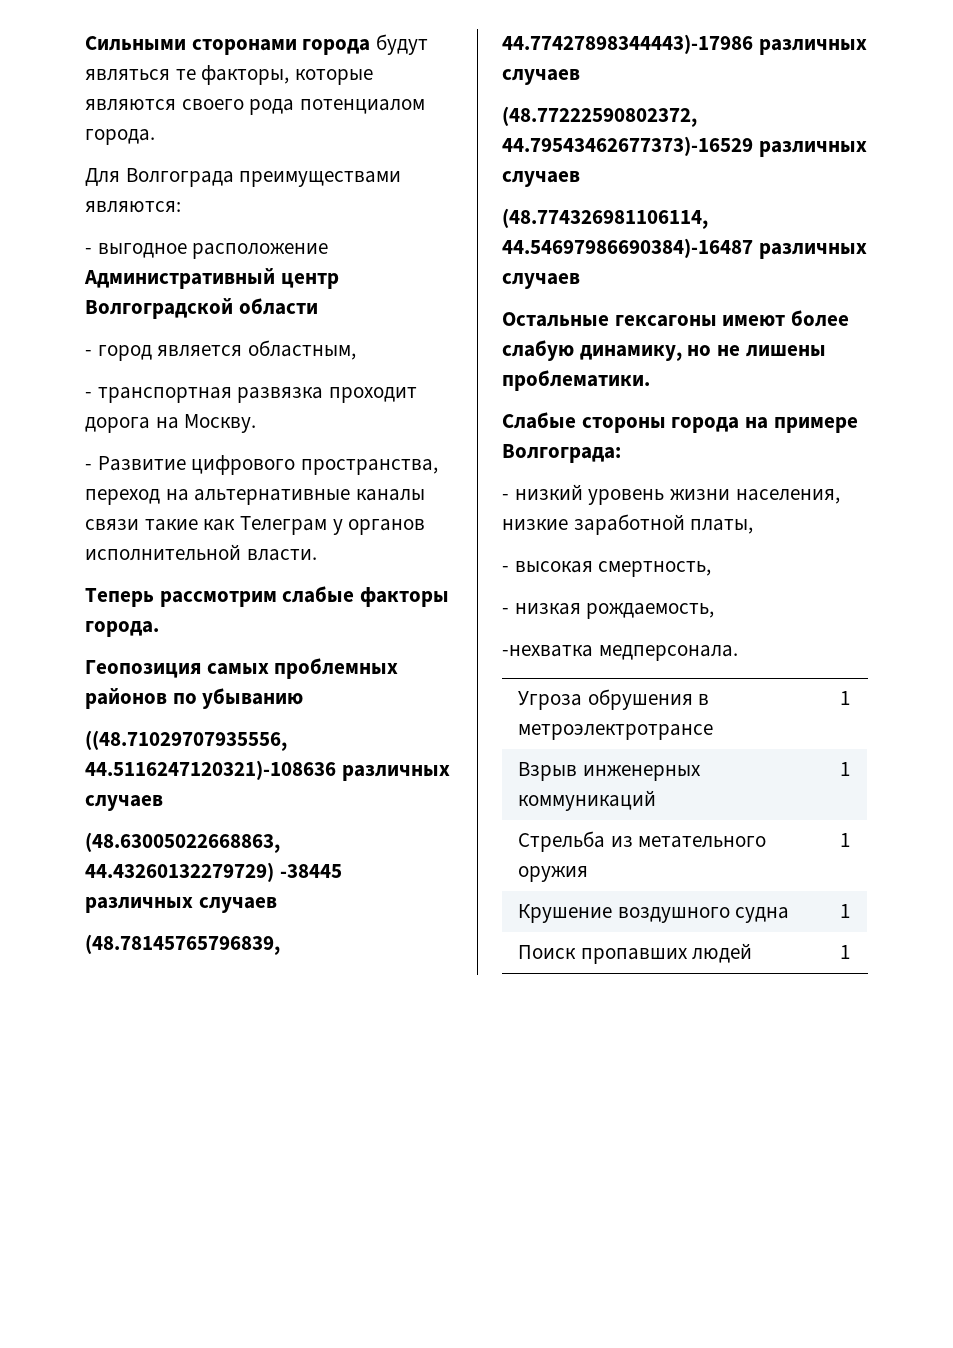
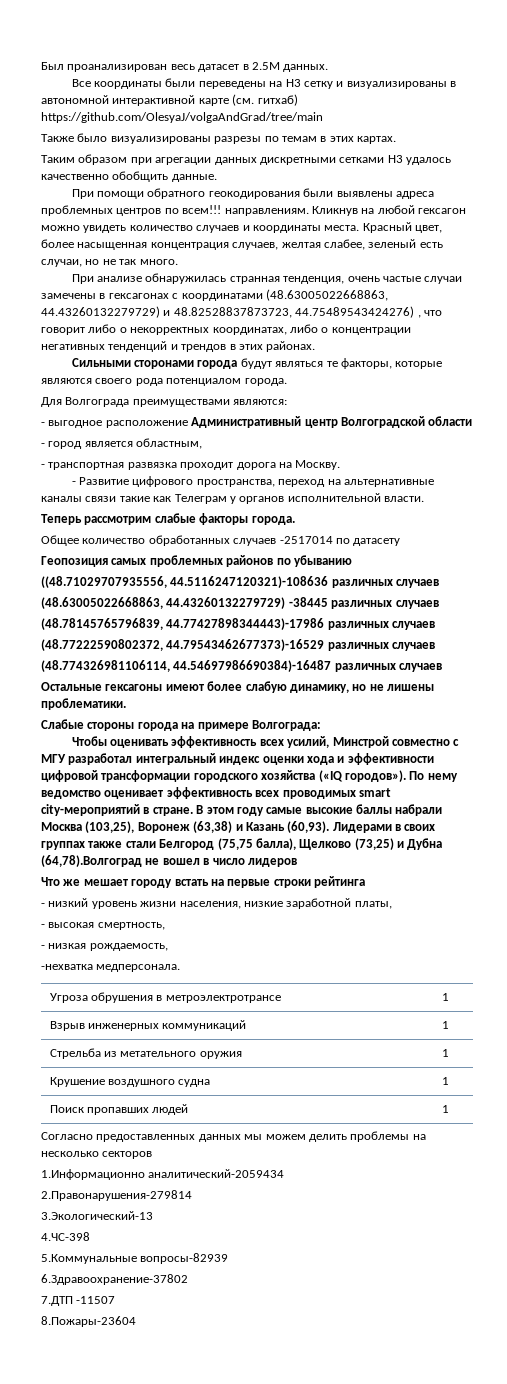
+ Был проанализирован весь датасет в 2.5М данных.
+ Все координаты были переведены на H3 сетку и визуализированы в автономной интерактивной карте (см. гитхаб) https://github.com/OlesyaJ/volgaAndGrad/tree/main
+ Также было визуализированы разрезы по темам в этих картах.
+ Таким образом при агрегации данных дискретными сетками H3 удалось качественно обобщить данные.
+ При помощи обратного геокодирования были выявлены адреса проблемных центров по всем!!! направлениям. Кликнув на любой гексагон можно увидеть количество случаев и координаты места. Красный цвет, более насыщенная концентрация случаев, желтая слабее, зеленый есть случаи, но не так много.
+ При анализе обнаружилась странная тенденция, очень частые случаи замечены в гексагонах с координатами (48.63005022668863, 44.43260132279729) и 48.82528837873723, 44.75489543424276) , что говорит либо о некорректных координатах, либо о концентрации негативных тенденций и трендов в этих районах.
+ Общее количество обработанных случаев -2517014 по датасету
+ Чтобы оценивать эффективность всех усилий, Минстрой совместно с МГУ разработал интегральный индекс оценки хода и эффективности цифровой трансформации городского хозяйства («IQ городов»). По нему ведомство оценивает эффективность всех проводимых smart city-мероприятий в стране. В этом году самые высокие баллы набрали Москва (103,25), Воронеж (63,38) и Казань (60,93). Лидерами в своих группах также стали Белгород (75,75 балла), Щелково (73,25) и Дубна (64,78).Волгоград не вошел в число лидеров
+ Что же мешает городу встать на первые строки рейтинга
+ Согласно предоставленных данных мы можем делить проблемы на несколько секторов
+ 1.Информационно аналитический-2059434
+ 2.Правонарушения-279814
+ 3.Экологический-13
+ 4.ЧС-398
+ 5.Коммунальные вопросы-82939
+ 6.Здравоохранение-37802
+ 7.ДТП -11507
+ 8.Пожары-23604

